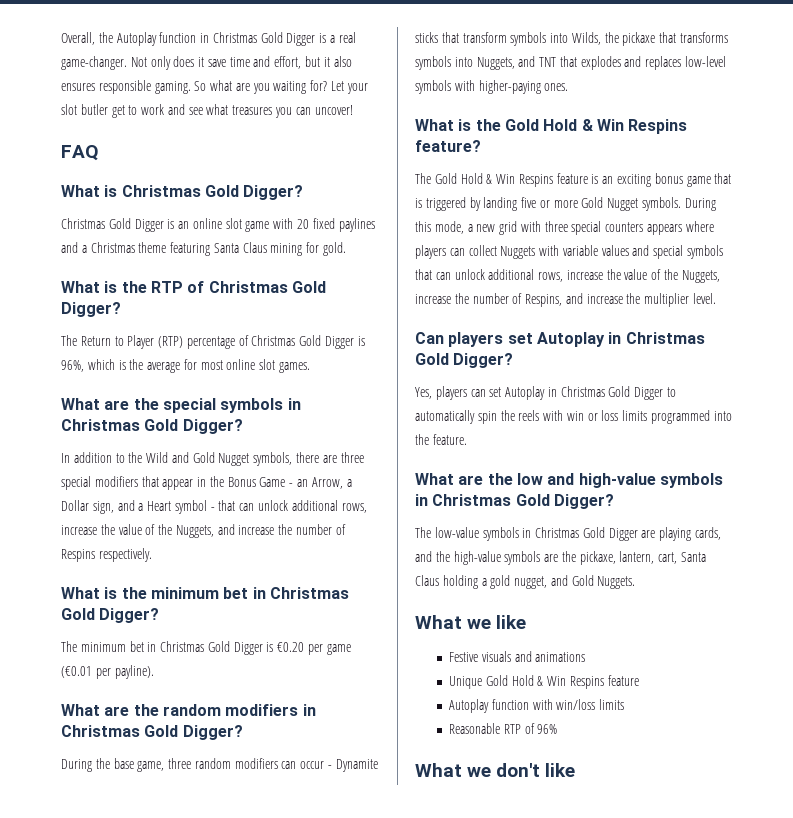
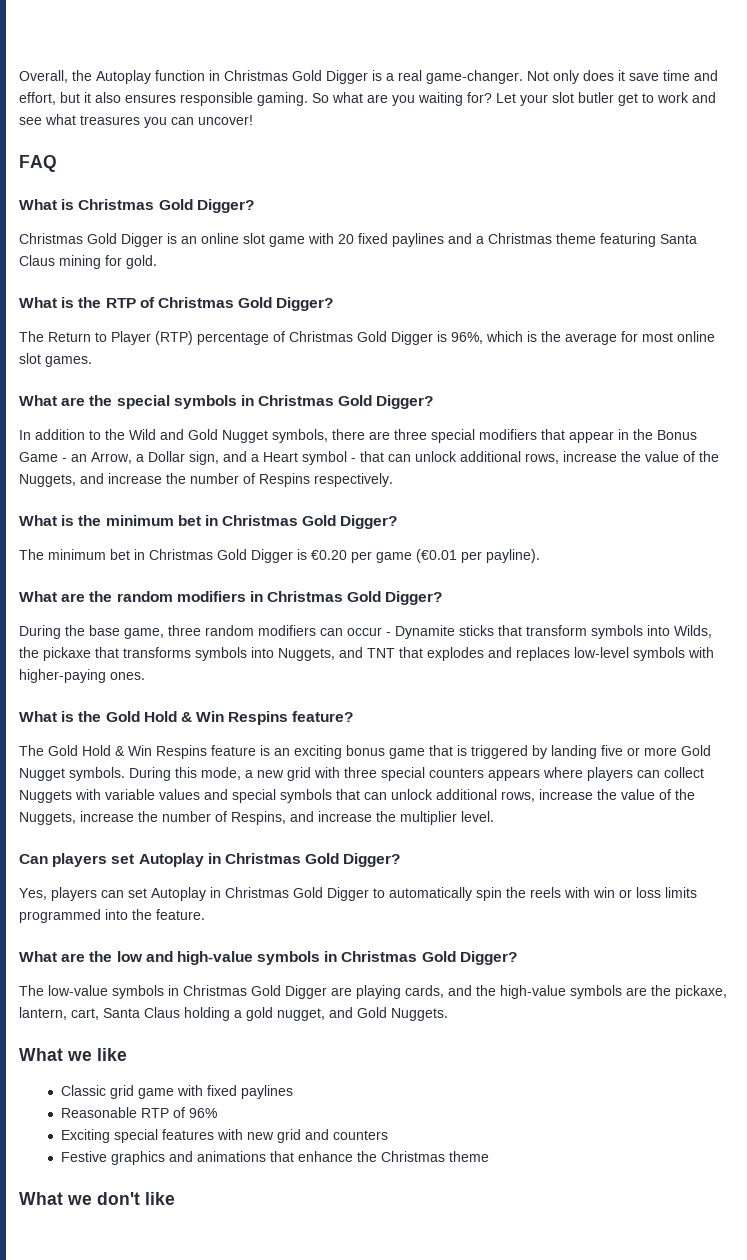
- Festive visuals and animations
- Unique Gold Hold & Win Respins feature
- Autoplay function with win/loss limits
+ Classic grid game with fixed paylines
  Reasonable RTP of 96%
+ Exciting special features with new grid and counters
+ Festive graphics and animations that enhance the Christmas theme

